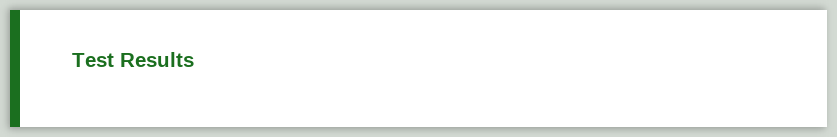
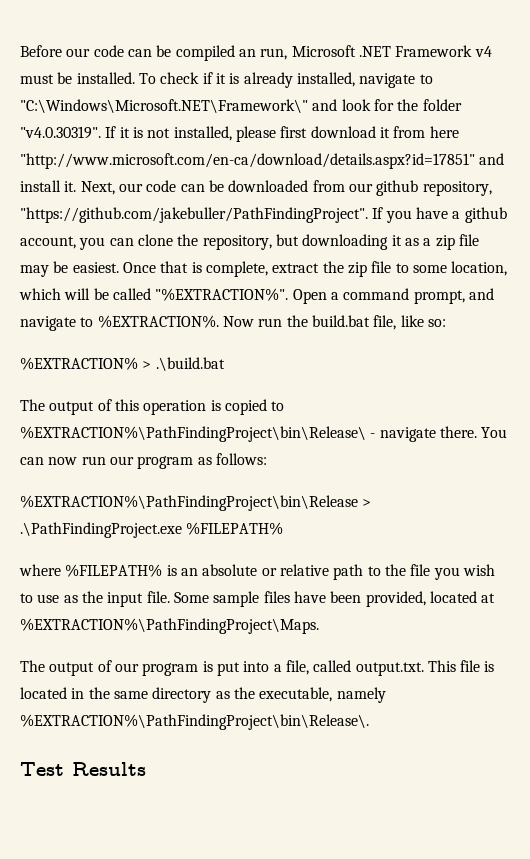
+ Before our code can be compiled an run, Microsoft .NET Framework v4 must be installed. To check if it is already installed, navigate to "C:\Windows\Microsoft.NET\Framework\" and look for the folder "v4.0.30319". If it is not installed, please first download it from here "http://www.microsoft.com/en-ca/download/details.aspx?id=17851" and install it. Next, our code can be downloaded from our github repository, "https://github.com/jakebuller/PathFindingProject". If you have a github account, you can clone the repository, but downloading it as a zip file may be easiest. Once that is complete, extract the zip file to some location, which will be called "%EXTRACTION%". Open a command prompt, and navigate to %EXTRACTION%. Now run the build.bat file, like so:
+ %EXTRACTION% > .\build.bat
+ The output of this operation is copied to %EXTRACTION%\PathFindingProject\bin\Release\ - navigate there. You can now run our program as follows:
+ %EXTRACTION%\PathFindingProject\bin\Release > .\PathFindingProject.exe %FILEPATH%
+ where %FILEPATH% is an absolute or relative path to the file you wish to use as the input file. Some sample files have been provided, located at %EXTRACTION%\PathFindingProject\Maps.
+ The output of our program is put into a file, called output.txt. This file is located in the same directory as the executable, namely %EXTRACTION%\PathFindingProject\bin\Release\.

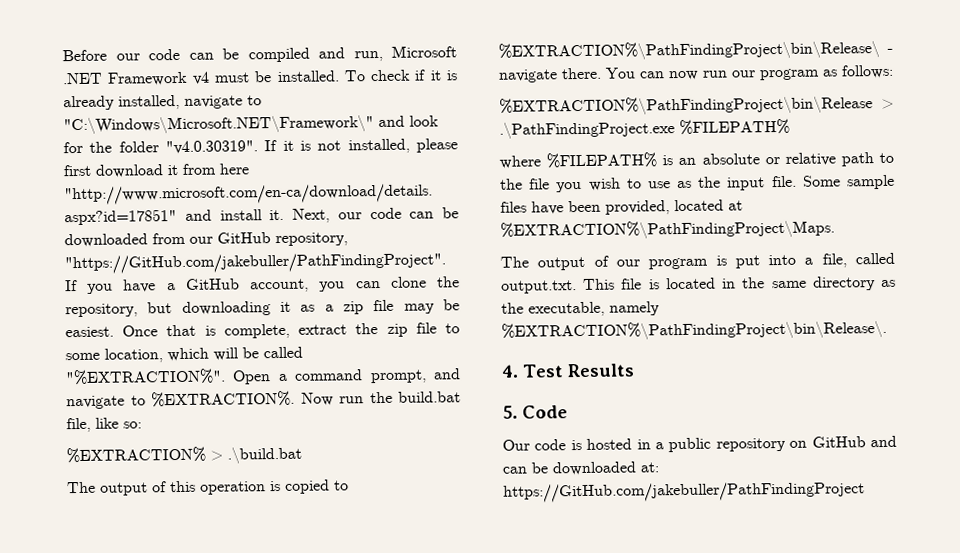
- Before our code can be compiled an run, Microsoft .NET Framework v4 must be installed.
+ Before our code can be compiled and run, Microsoft .NET Framework v4 must be installed.
- Next, our code can be downloaded from our github repository, "https://github.com/jakebuller/PathFindingProject". If you have a github account, you can clone the repository, but downloading it as a zip file may be easiest.
+ Next, our code can be downloaded from our GitHub repository, "https://GitHub.com/jakebuller/PathFindingProject". If you have a GitHub account, you can clone the repository, but downloading it as a zip file may be easiest.
- Test Results
+ 4. Test Results
+ 5. Code
+ Our code is hosted in a public repository on GitHub and can be downloaded at: https://GitHub.com/jakebuller/PathFindingProject

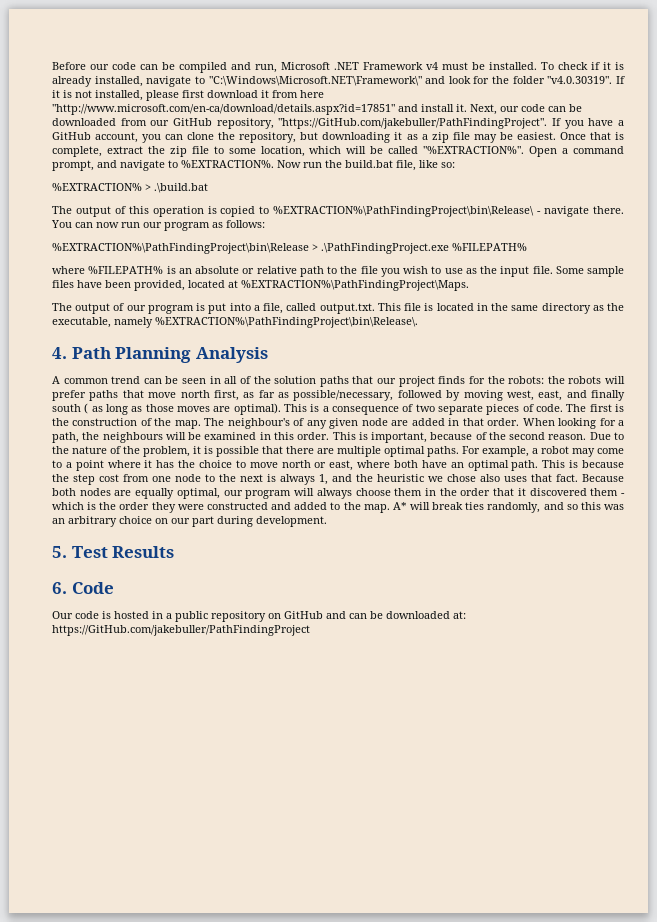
- 4. Test Results
+ 4. Path Planning Analysis
+ A common trend can be seen in all of the solution paths that our project finds for the robots: the robots will prefer paths that move north first, as far as possible/necessary, followed by moving west, east, and finally south ( as long as those moves are optimal). This is a consequence of two separate pieces of code. The first is the construction of the map. The neighbour's of any given node are added in that order. When looking for a path, the neighbours will be examined in this order. This is important, because of the second reason. Due to the nature of the problem, it is possible that there are multiple optimal paths. For example, a robot may come to a point where it has the choice to move north or east, where both have an optimal path. This is because the step cost from one node to the next is always 1, and the heuristic we chose also uses that fact. Because both nodes are equally optimal, our program will always choose them in the order that it discovered them - which is the order they were constructed and added to the map. A* will break ties randomly, and so this was an arbitrary choice on our part during development.
+ 5. Test Results
- 5. Code
+ 6. Code

